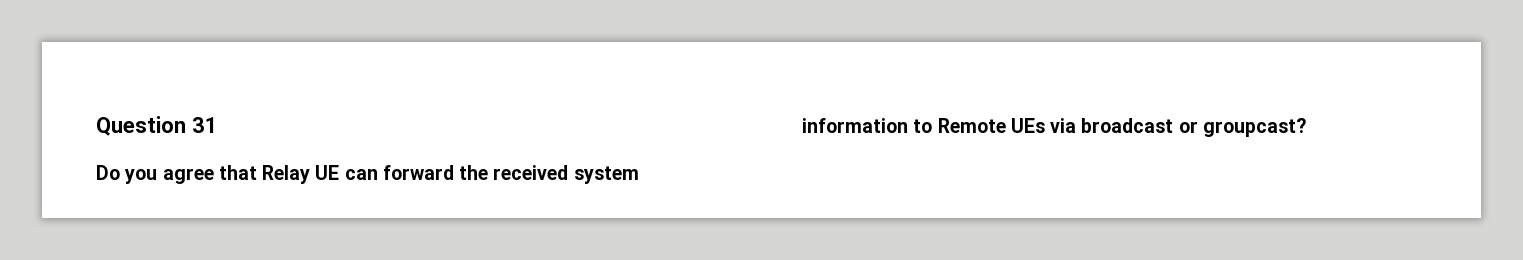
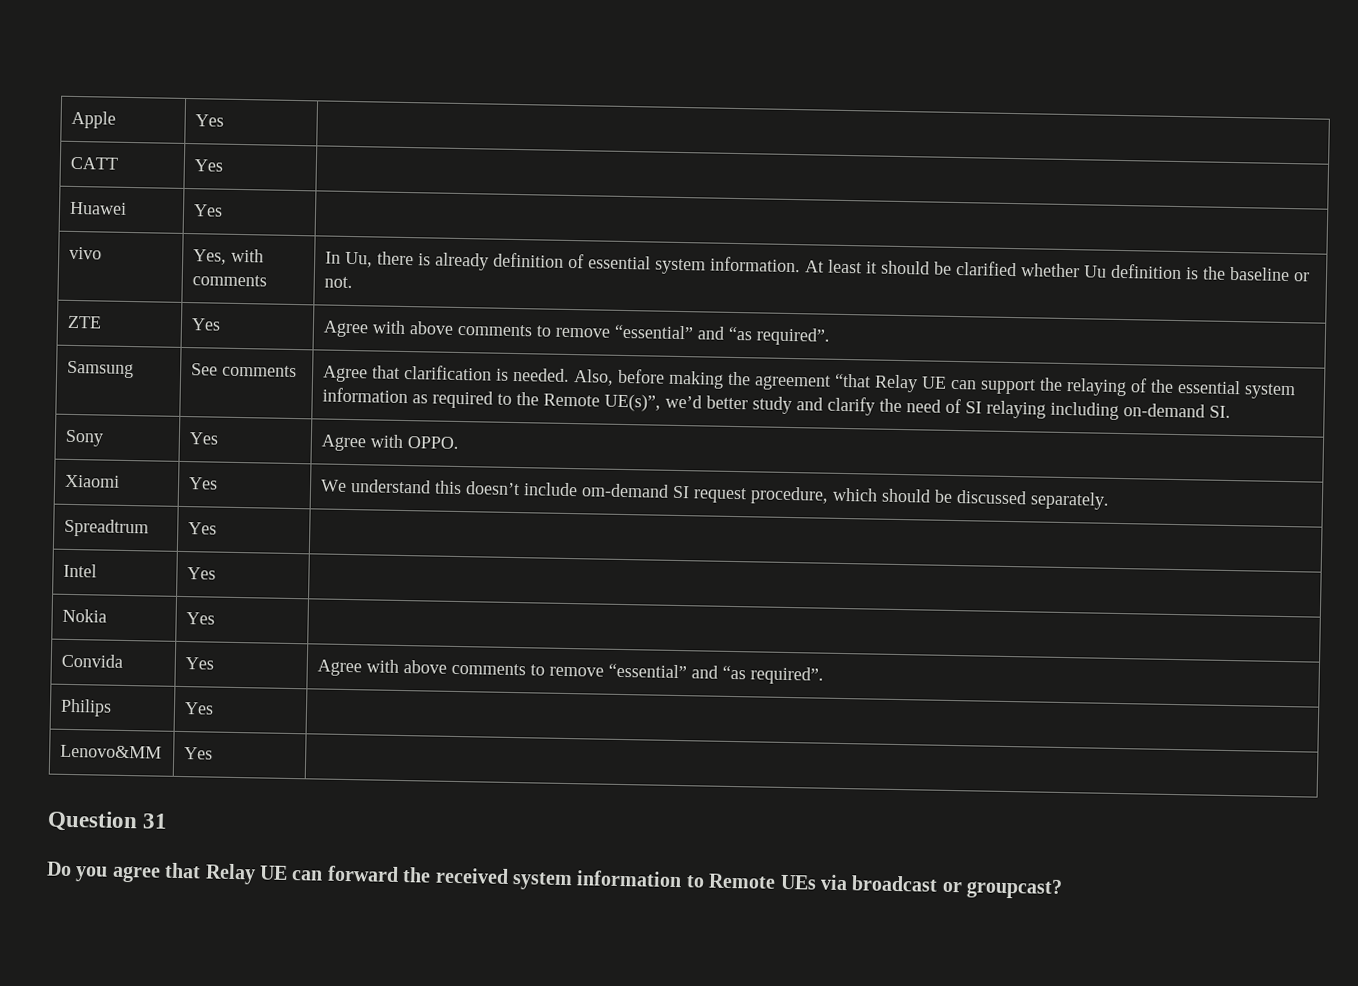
+ Apple | Yes |
+ CATT | Yes |
+ Huawei | Yes |
+ vivo | Yes, with comments | In Uu, there is already definition of essential system information. At least it should be clarified whether Uu definition is the baseline or not.
+ ZTE | Yes | Agree with above comments to remove “essential” and “as required”.
+ Samsung | See comments | Agree that clarification is needed. Also, before making the agreement “that Relay UE can support the relaying of the essential system information as required to the Remote UE(s)”, we’d better study and clarify the need of SI relaying including on-demand SI.
+ Sony | Yes | Agree with OPPO.
+ Xiaomi | Yes | We understand this doesn’t include om-demand SI request procedure, which should be discussed separately.
+ Spreadtrum | Yes |
+ Intel | Yes |
+ Nokia | Yes |
+ Convida | Yes | Agree with above comments to remove “essential” and “as required”.
+ Philips | Yes |
+ Lenovo&MM | Yes |

